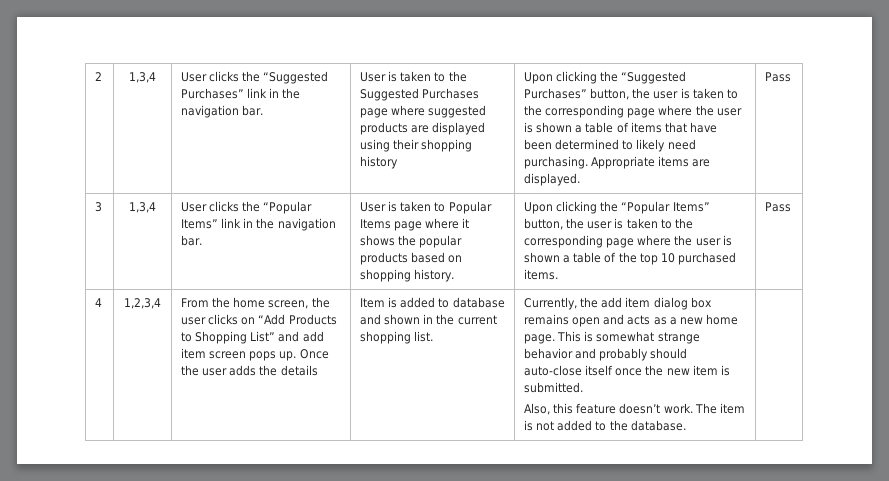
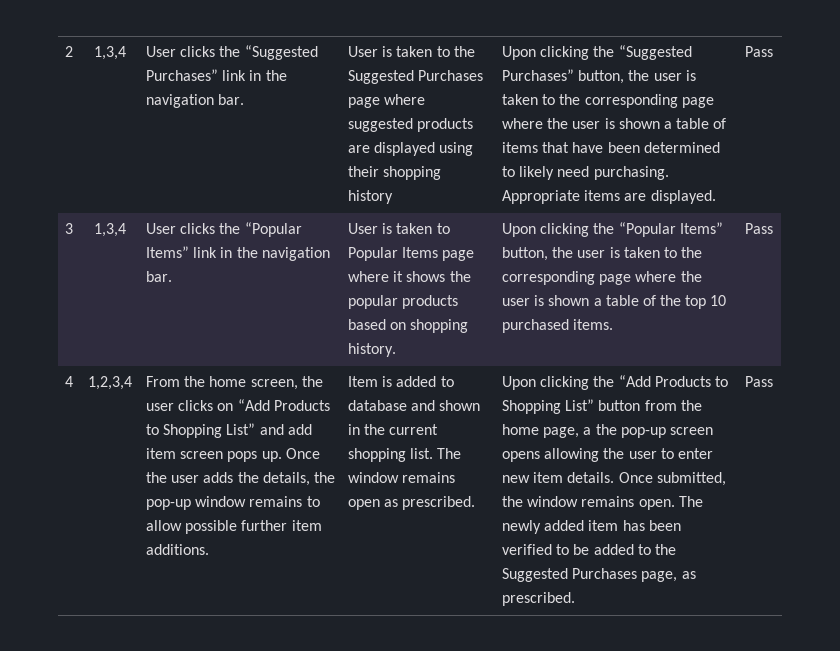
- Once the user adds the details
+ Once the user adds the details, the pop-up window remains to allow possible further item additions.
- Item is added to database and shown in the current shopping list. | Currently, the add item dialog box remains open and acts as a new home page. This is somewhat strange behavior and probably should auto-close itself once the new item is submitted.
- Also, this feature doesn’t work. The item is not added to the database.
+ Item is added to database and shown in the current shopping list. The window remains open as prescribed. | Upon clicking the “Add Products to Shopping List” button from the home page, a the pop-up screen opens allowing the user to enter new item details. Once submitted, the window remains open. The newly added item has been verified to be added to the Suggested Purchases page, as prescribed. | Pass

